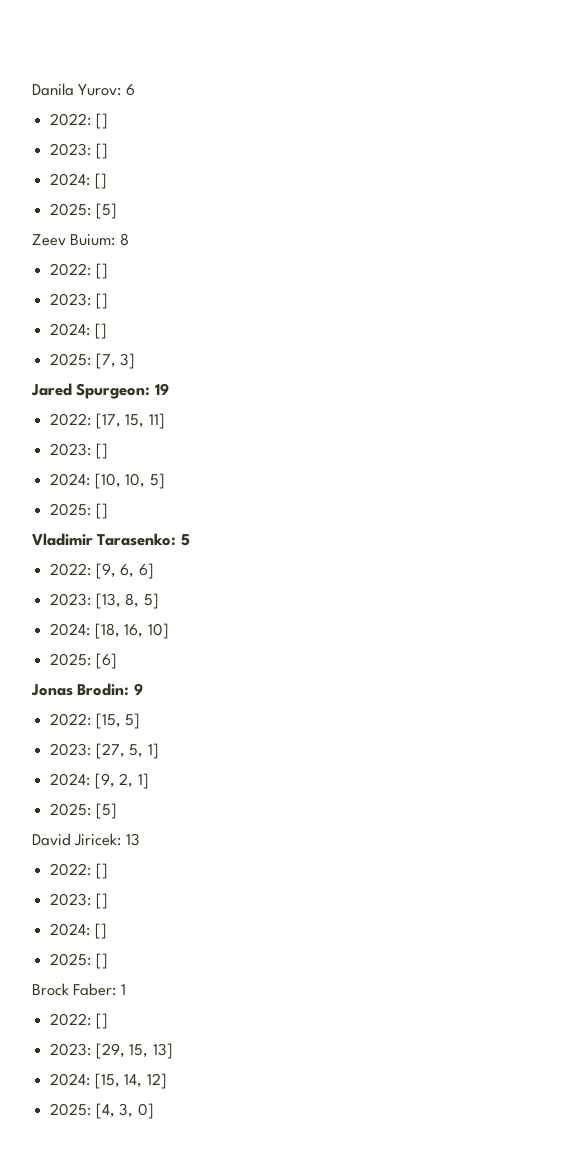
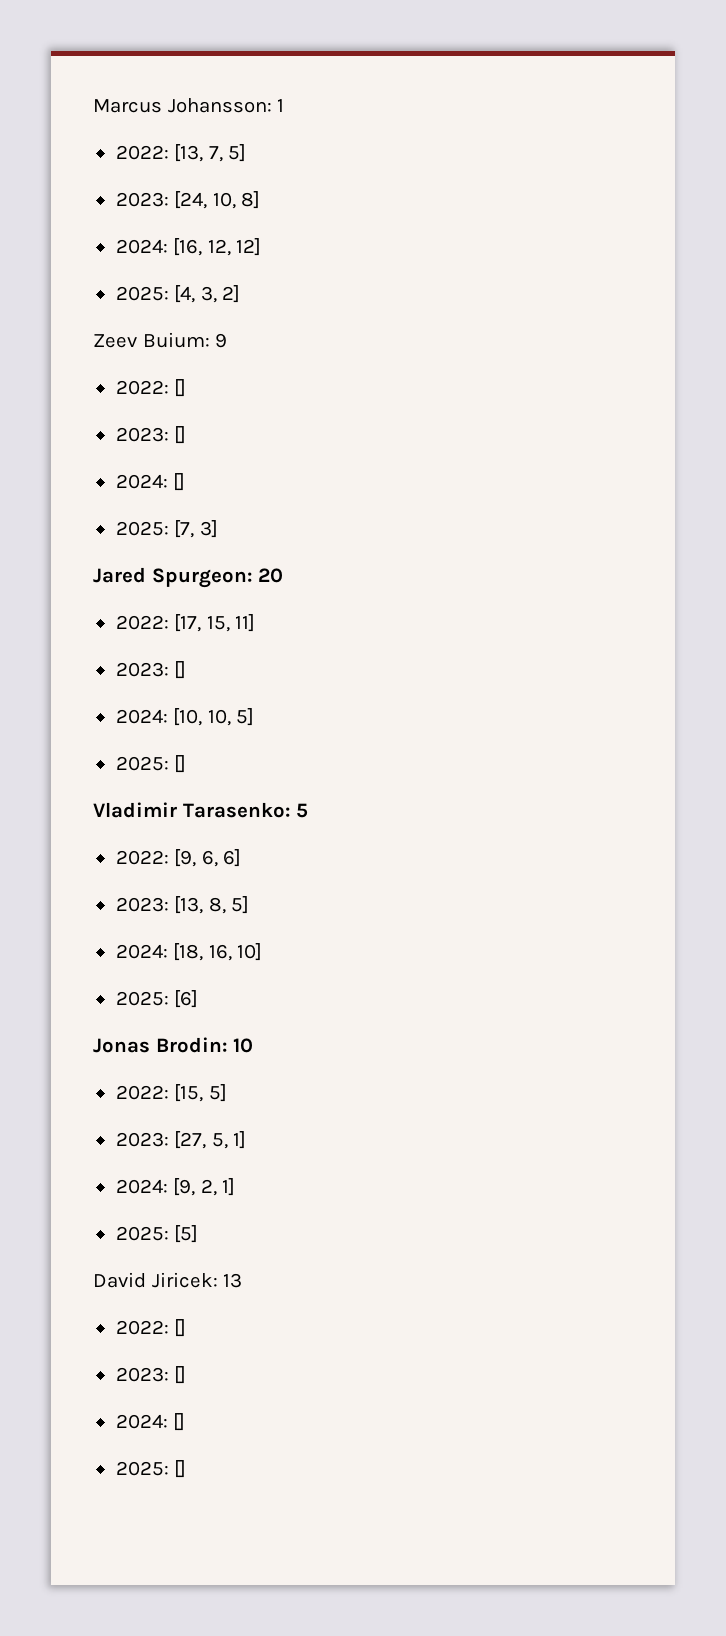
- Danila Yurov: 6
- 2022: []
- 2023: []
- 2024: []
- 2025: [5]
+ Marcus Johansson: 1
+ 2022: [13, 7, 5]
+ 2023: [24, 10, 8]
+ 2024: [16, 12, 12]
+ 2025: [4, 3, 2]
- Zeev Buium: 8
+ Zeev Buium: 9
- Jared Spurgeon: 19
+ Jared Spurgeon: 20
- Jonas Brodin: 9
+ Jonas Brodin: 10
- Brock Faber: 1
- 2022: []
- 2023: [29, 15, 13]
- 2024: [15, 14, 12]
- 2025: [4, 3, 0]

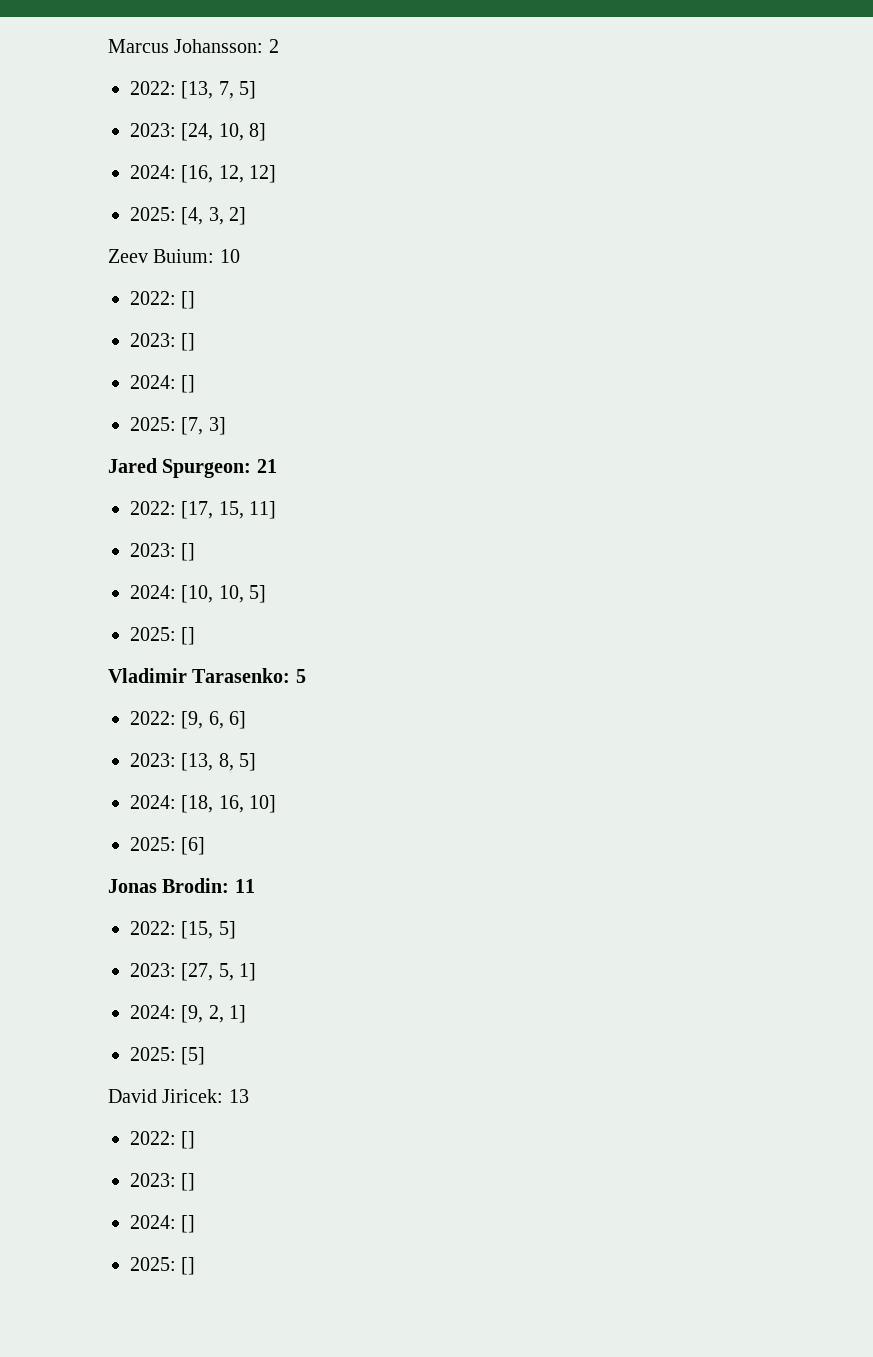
- Marcus Johansson: 1
+ Marcus Johansson: 2
- Zeev Buium: 9
+ Zeev Buium: 10
- Jared Spurgeon: 20
+ Jared Spurgeon: 21
- Jonas Brodin: 10
+ Jonas Brodin: 11

